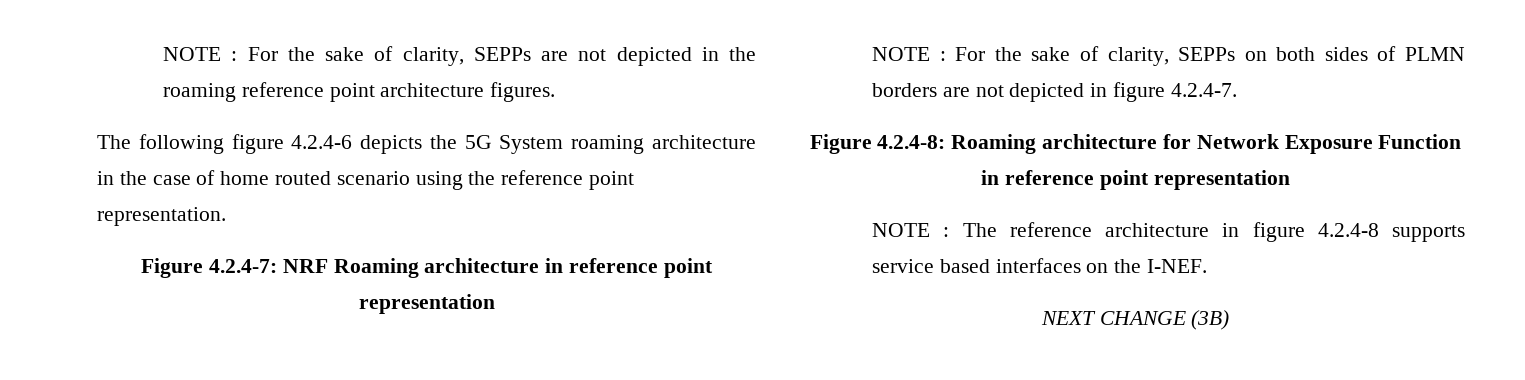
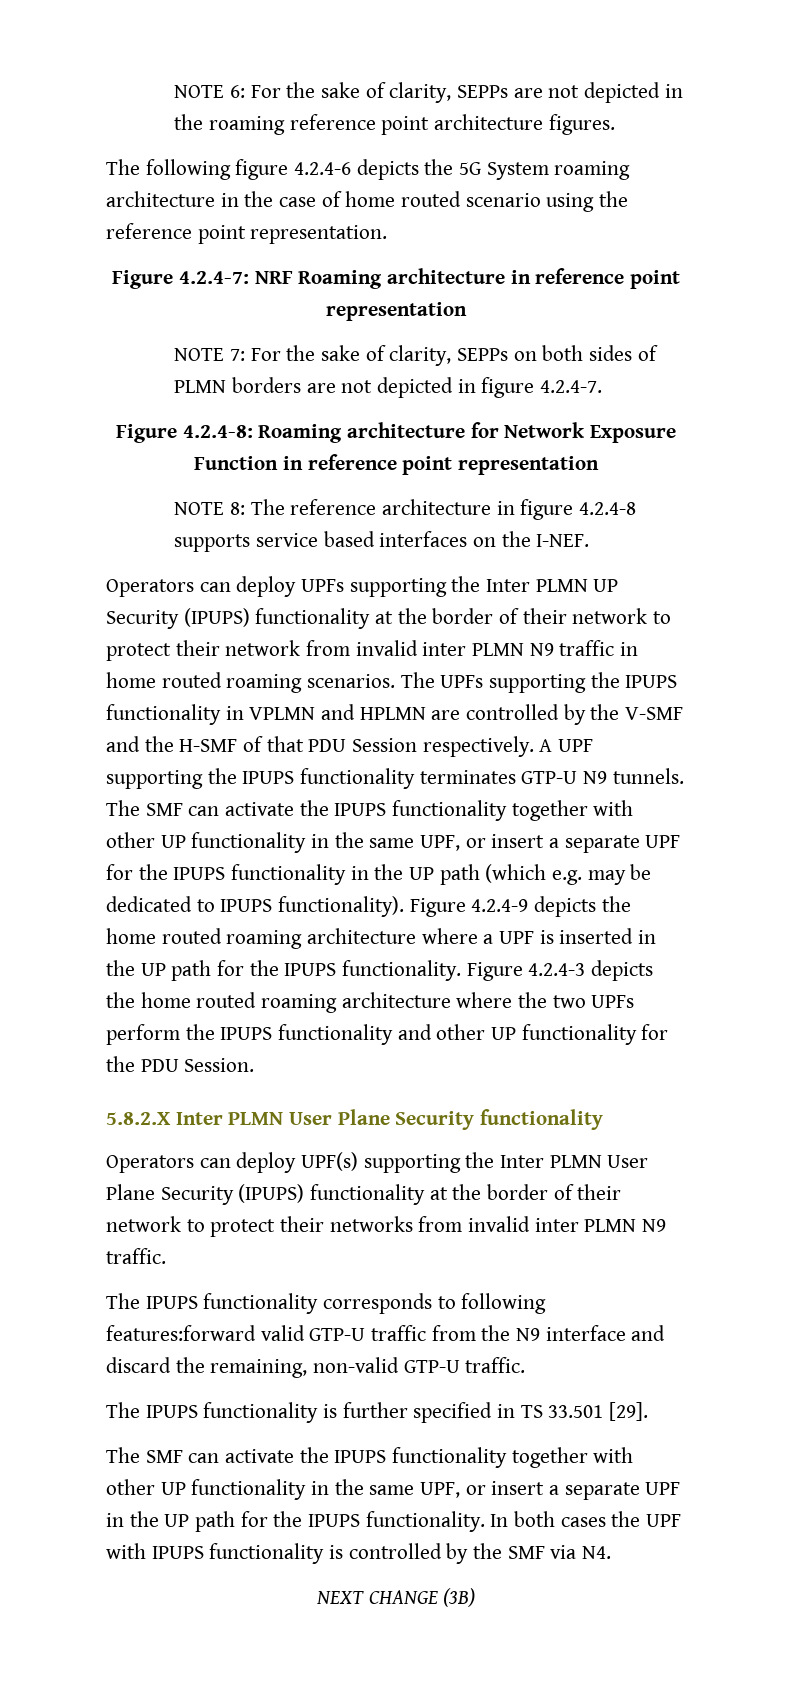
- NOTE : For the sake of clarity, SEPPs are not depicted in the roaming reference point architecture figures.
+ NOTE 6: For the sake of clarity, SEPPs are not depicted in the roaming reference point architecture figures.
- NOTE : For the sake of clarity, SEPPs on both sides of PLMN borders are not depicted in figure 4.2.4-7.
+ NOTE 7: For the sake of clarity, SEPPs on both sides of PLMN borders are not depicted in figure 4.2.4-7.
- NOTE : The reference architecture in figure 4.2.4-8 supports service based interfaces on the I-NEF.
+ NOTE 8: The reference architecture in figure 4.2.4-8 supports service based interfaces on the I-NEF.
+ Operators can deploy UPFs supporting the Inter PLMN UP Security (IPUPS) functionality at the border of their network to protect their network from invalid inter PLMN N9 traffic in home routed roaming scenarios. The UPFs supporting the IPUPS functionality in VPLMN and HPLMN are controlled by the V-SMF and the H-SMF of that PDU Session respectively. A UPF supporting the IPUPS functionality terminates GTP-U N9 tunnels. The SMF can activate the IPUPS functionality together with other UP functionality in the same UPF, or insert a separate UPF for the IPUPS functionality in the UP path (which e.g. may be dedicated to IPUPS functionality). Figure 4.2.4-9 depicts the home routed roaming architecture where a UPF is inserted in the UP path for the IPUPS functionality. Figure 4.2.4-3 depicts the home routed roaming architecture where the two UPFs perform the IPUPS functionality and other UP functionality for the PDU Session.
+ 5.8.2.X Inter PLMN User Plane Security functionality
+ Operators can deploy UPF(s) supporting the Inter PLMN User Plane Security (IPUPS) functionality at the border of their network to protect their networks from invalid inter PLMN N9 traffic.
+ The IPUPS functionality corresponds to following features:forward valid GTP-U traffic from the N9 interface and discard the remaining, non-valid GTP-U traffic.
+ The IPUPS functionality is further specified in TS 33.501 [29].
+ The SMF can activate the IPUPS functionality together with other UP functionality in the same UPF, or insert a separate UPF in the UP path for the IPUPS functionality. In both cases the UPF with IPUPS functionality is controlled by the SMF via N4.

